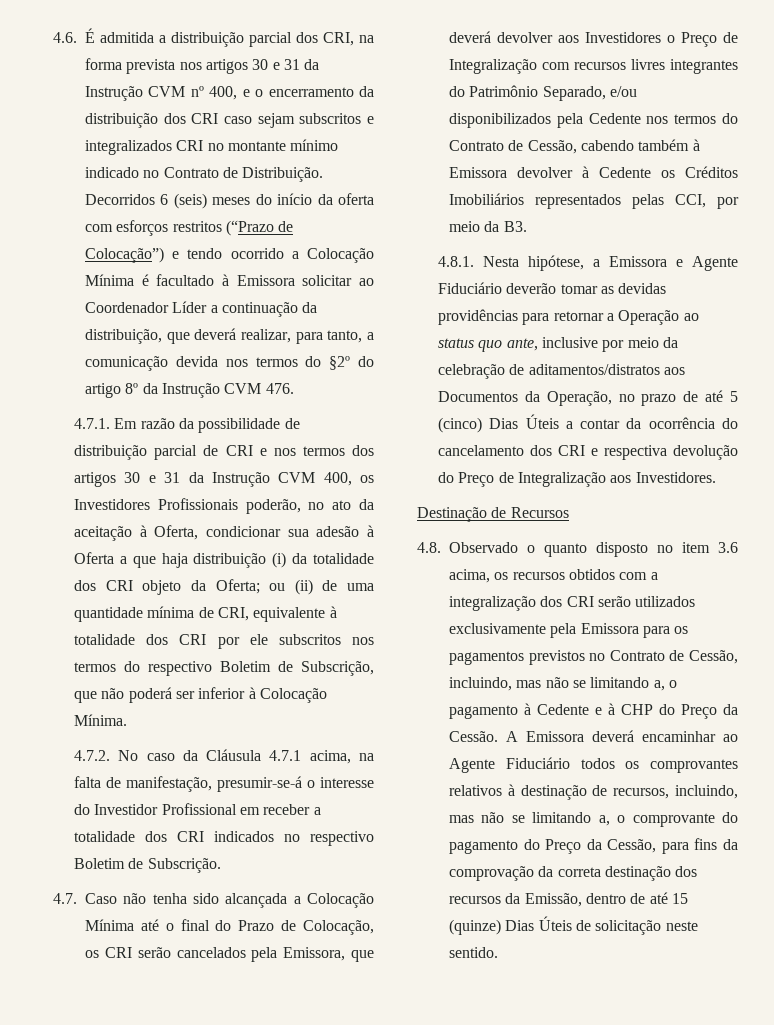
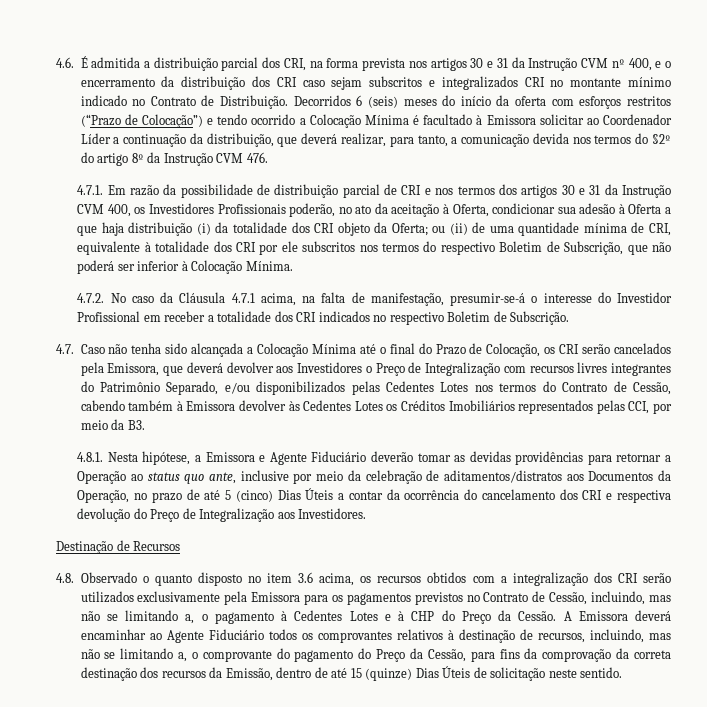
- 4.7. Caso não tenha sido alcançada a Colocação Mínima até o final do Prazo de Colocação, os CRI serão cancelados pela Emissora, que deverá devolver aos Investidores o Preço de Integralização com recursos livres integrantes do Patrimônio Separado, e/ou disponibilizados pela Cedente nos termos do Contrato de Cessão, cabendo também à Emissora devolver à Cedente os Créditos Imobiliários representados pelas CCI, por meio da B3.
+ 4.7. Caso não tenha sido alcançada a Colocação Mínima até o final do Prazo de Colocação, os CRI serão cancelados pela Emissora, que deverá devolver aos Investidores o Preço de Integralização com recursos livres integrantes do Patrimônio Separado, e/ou disponibilizados pelas Cedentes Lotes nos termos do Contrato de Cessão, cabendo também à Emissora devolver às Cedentes Lotes os Créditos Imobiliários representados pelas CCI, por meio da B3.
- 4.8. Observado o quanto disposto no item 3.6 acima, os recursos obtidos com a integralização dos CRI serão utilizados exclusivamente pela Emissora para os pagamentos previstos no Contrato de Cessão, incluindo, mas não se limitando a, o pagamento à Cedente e à CHP do Preço da Cessão.
+ 4.8. Observado o quanto disposto no item 3.6 acima, os recursos obtidos com a integralização dos CRI serão utilizados exclusivamente pela Emissora para os pagamentos previstos no Contrato de Cessão, incluindo, mas não se limitando a, o pagamento à Cedentes Lotes e à CHP do Preço da Cessão.

